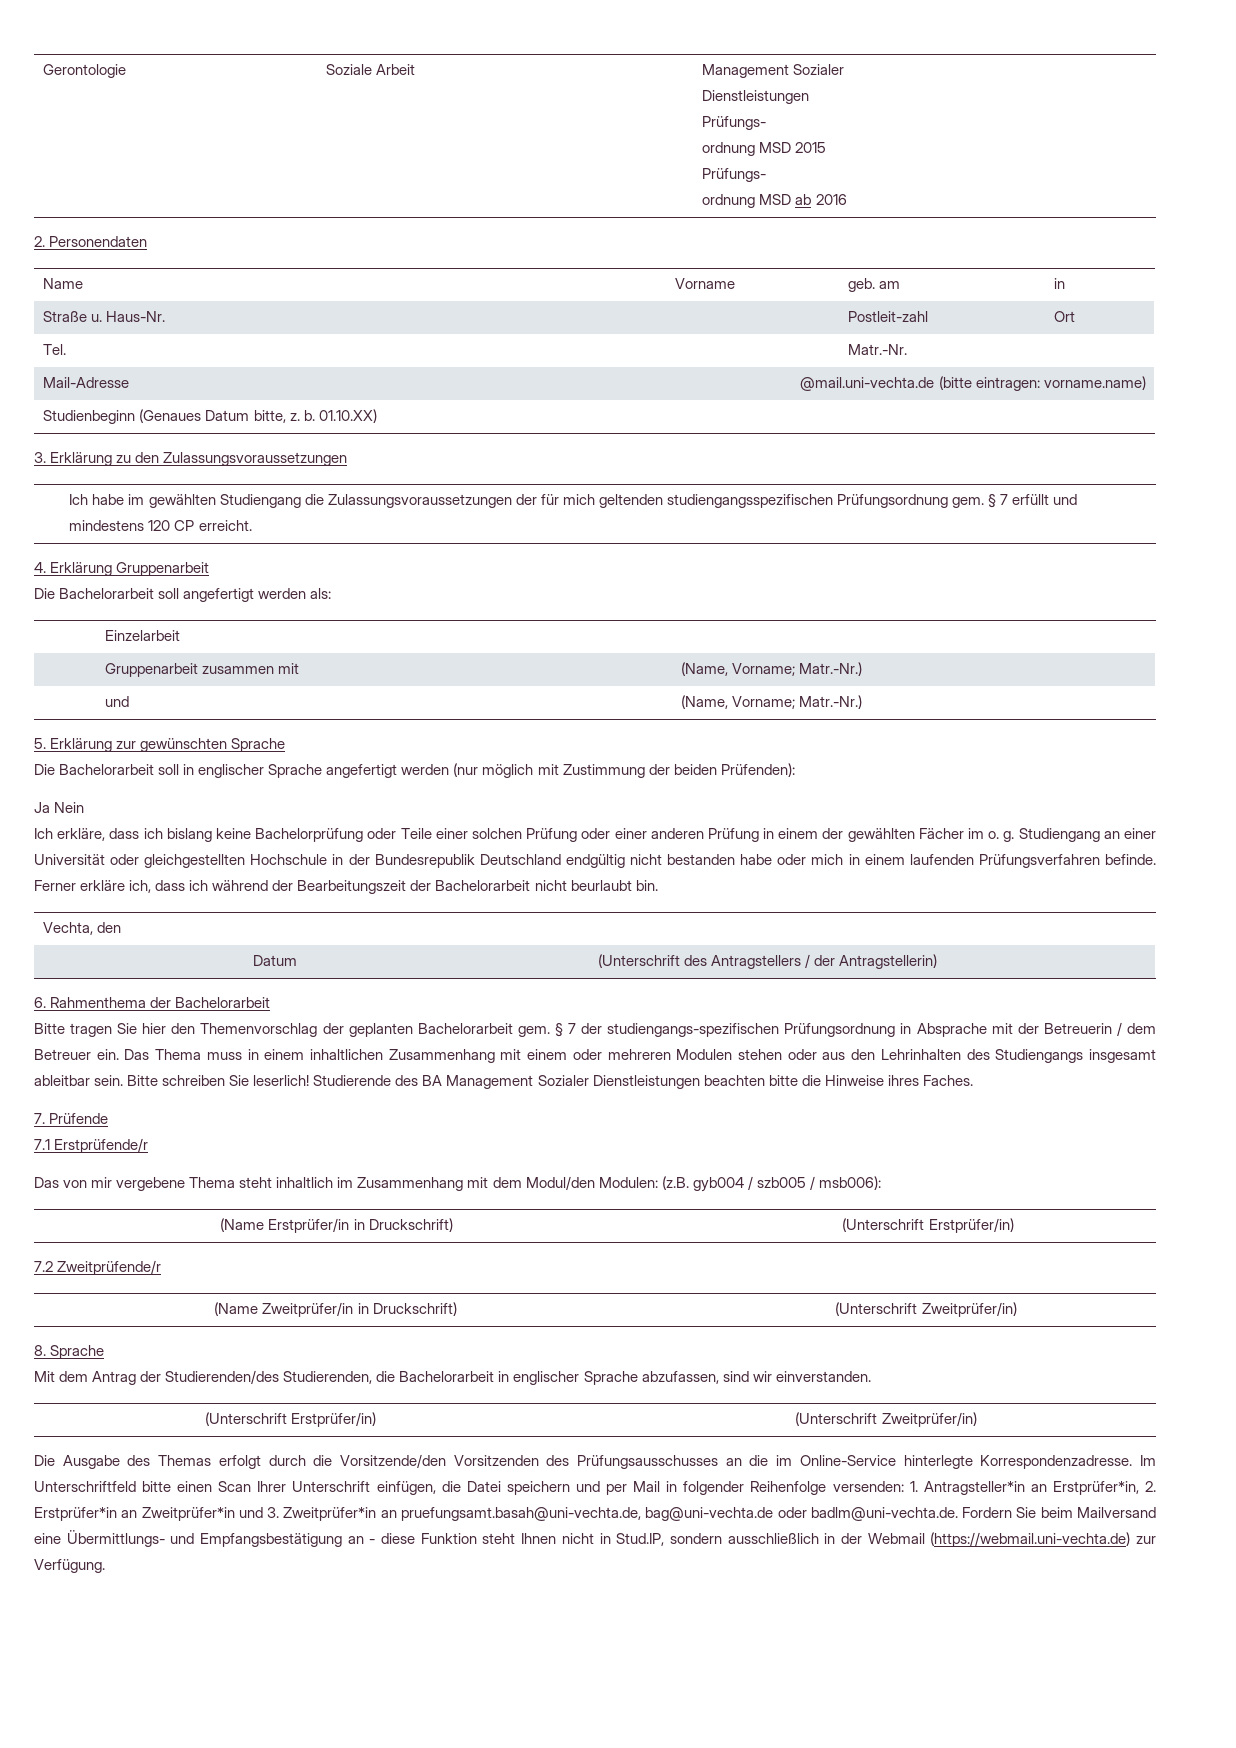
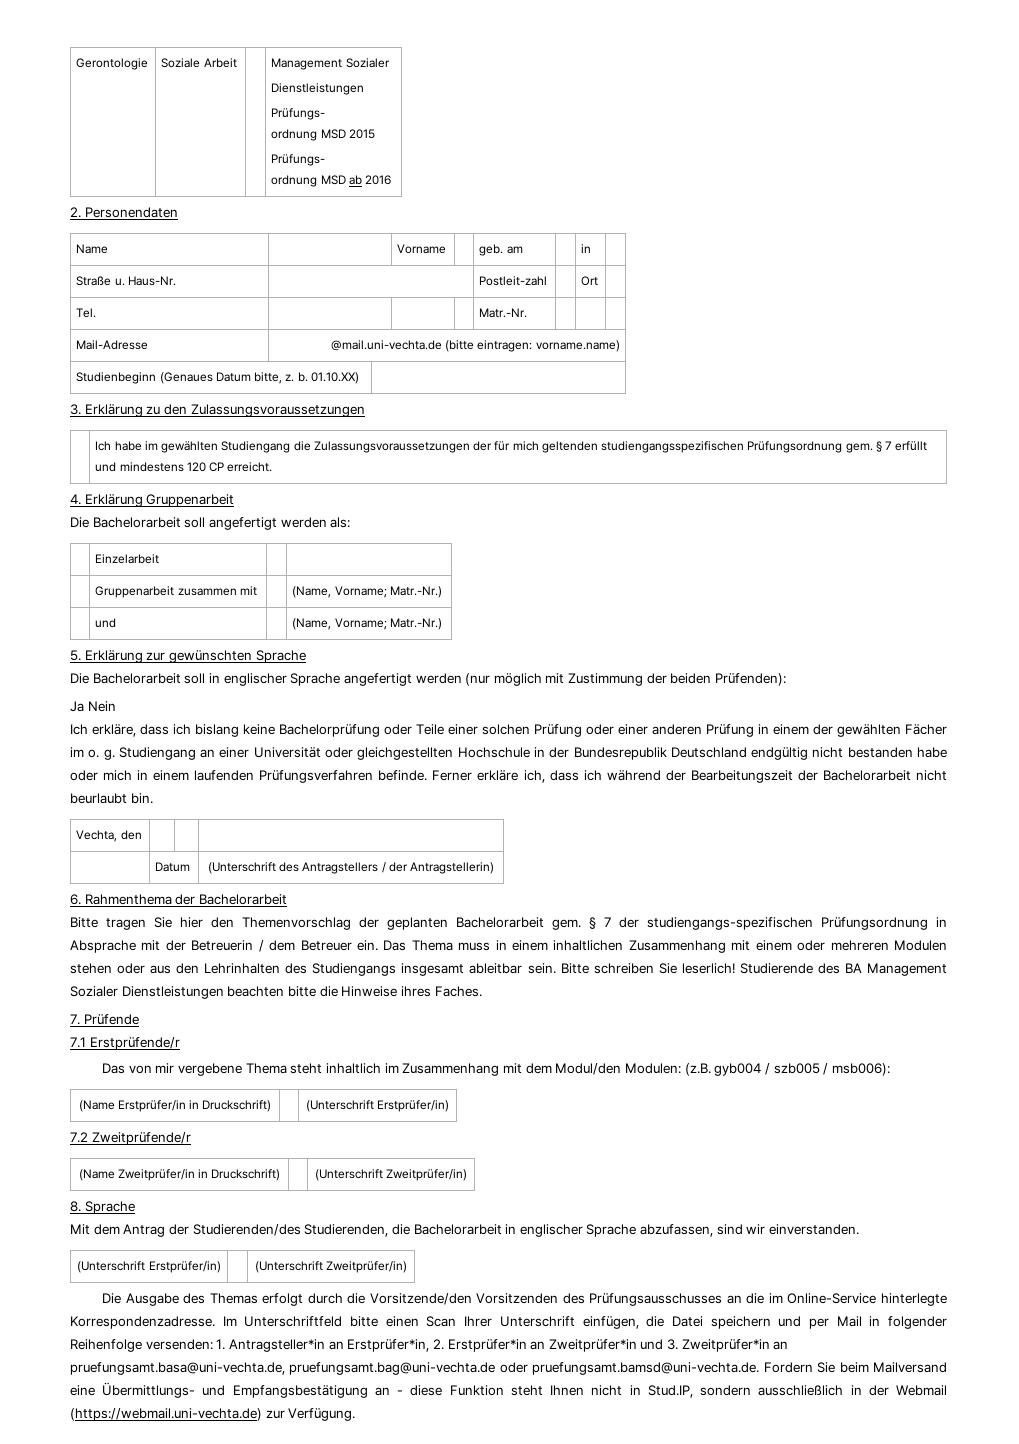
- Im Unterschriftfeld bitte einen Scan Ihrer Unterschrift einfügen, die Datei speichern und per Mail in folgender Reihenfolge versenden: 1. Antragsteller*in an Erstprüfer*in, 2. Erstprüfer*in an Zweitprüfer*in und 3. Zweitprüfer*in an pruefungsamt.basah@uni-vechta.de, bag@uni-vechta.de oder badlm@uni-vechta.de. Fordern Sie beim Mailversand eine Übermittlungs- und Empfangsbestätigung an - diese Funktion steht Ihnen nicht in Stud.IP, sondern ausschließlich in der Webmail (https://webmail.uni-vechta.de) zur Verfügung.
+ Im Unterschriftfeld bitte einen Scan Ihrer Unterschrift einfügen, die Datei speichern und per Mail in folgender Reihenfolge versenden: 1. Antragsteller*in an Erstprüfer*in, 2. Erstprüfer*in an Zweitprüfer*in und 3. Zweitprüfer*in an pruefungsamt.basa@uni-vechta.de, pruefungsamt.bag@uni-vechta.de oder pruefungsamt.bamsd@uni-vechta.de. Fordern Sie beim Mailversand eine Übermittlungs- und Empfangsbestätigung an - diese Funktion steht Ihnen nicht in Stud.IP, sondern ausschließlich in der Webmail (https://webmail.uni-vechta.de) zur Verfügung.

